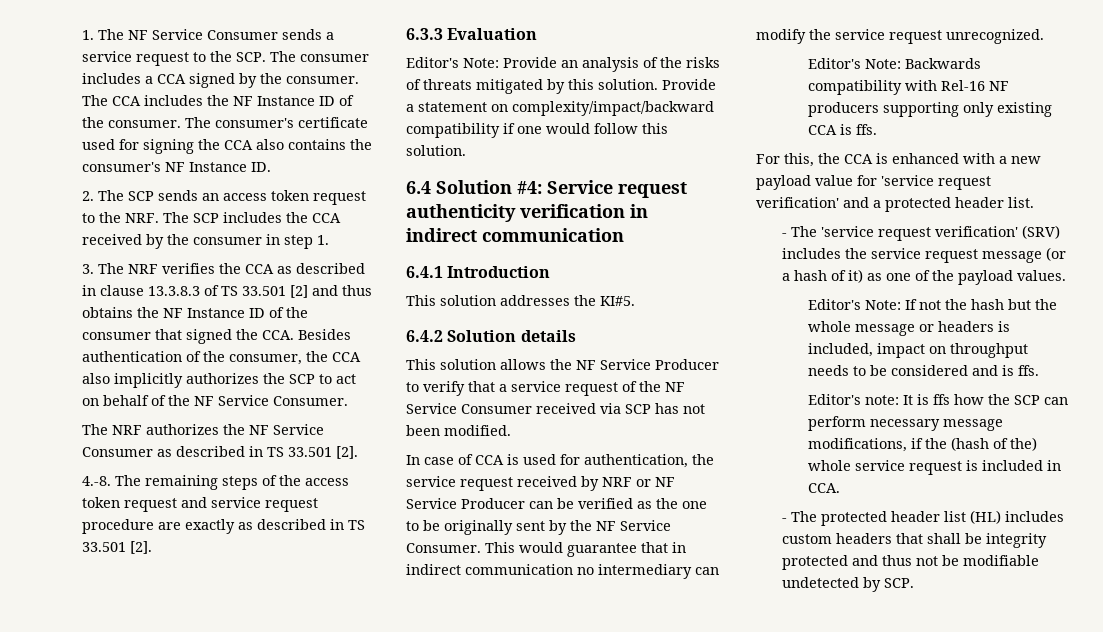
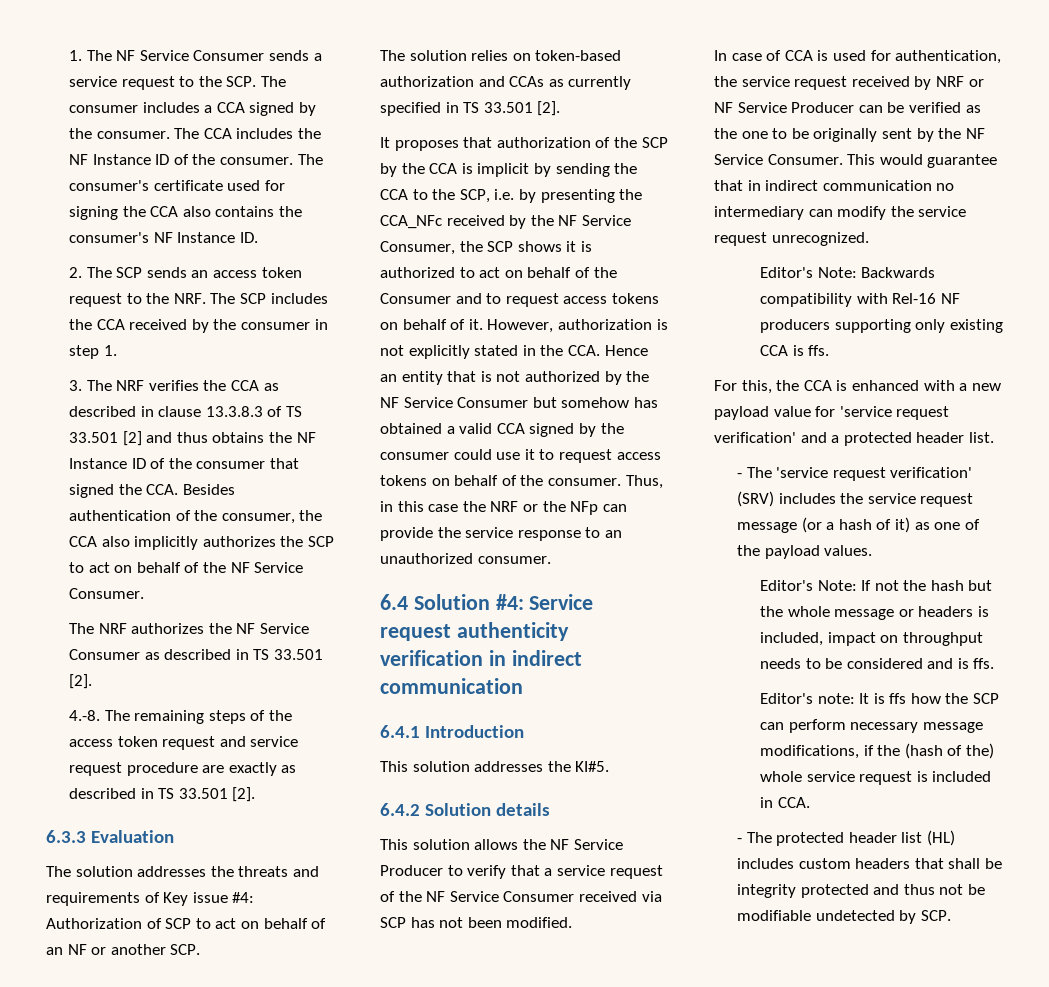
- Editor's Note: Provide an analysis of the risks of threats mitigated by this solution. Provide a statement on complexity/impact/backward compatibility if one would follow this solution.
+ The solution addresses the threats and requirements of Key issue #4: Authorization of SCP to act on behalf of an NF or another SCP.
+ The solution relies on token-based authorization and CCAs as currently specified in TS 33.501 [2].
+ It proposes that authorization of the SCP by the CCA is implicit by sending the CCA to the SCP, i.e. by presenting the CCA_NFc received by the NF Service Consumer, the SCP shows it is authorized to act on behalf of the Consumer and to request access tokens on behalf of it. However, authorization is not explicitly stated in the CCA. Hence an entity that is not authorized by the NF Service Consumer but somehow has obtained a valid CCA signed by the consumer could use it to request access tokens on behalf of the consumer. Thus, in this case the NRF or the NFp can provide the service response to an unauthorized consumer.

